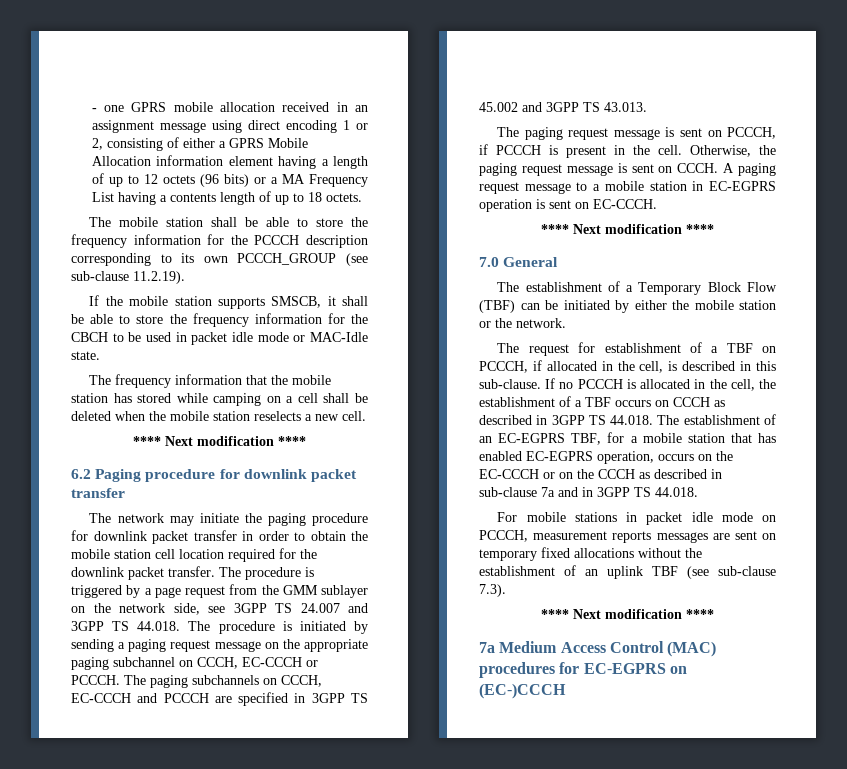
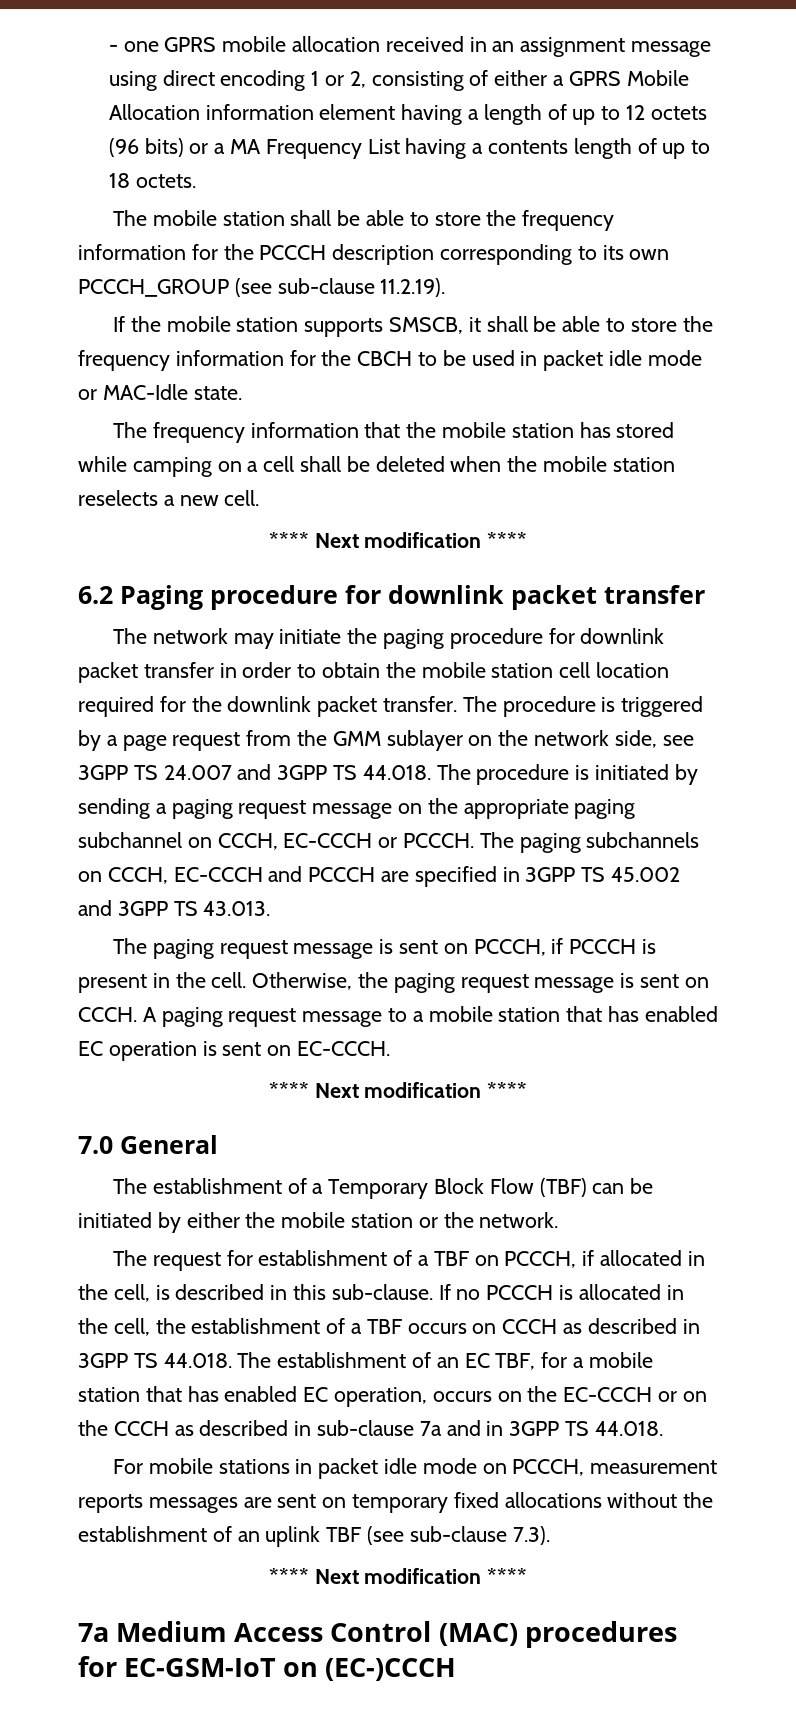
- A paging request message to a mobile station in EC-EGPRS operation is sent on EC-CCCH.
+ A paging request message to a mobile station that has enabled EC operation is sent on EC-CCCH.
- If no PCCCH is allocated in the cell, the establishment of a TBF occurs on CCCH as described in 3GPP TS 44.018. The establishment of an EC-EGPRS TBF, for a mobile station that has enabled EC-EGPRS operation, occurs on the EC-CCCH or on the CCCH as described in sub-clause 7a and in 3GPP TS 44.018.
+ If no PCCCH is allocated in the cell, the establishment of a TBF occurs on CCCH as described in 3GPP TS 44.018. The establishment of an EC TBF, for a mobile station that has enabled EC operation, occurs on the EC-CCCH or on the CCCH as described in sub-clause 7a and in 3GPP TS 44.018.
- 7a Medium Access Control (MAC) procedures for EC-EGPRS on (EC-)CCCH
+ 7a Medium Access Control (MAC) procedures for EC-GSM-IoT on (EC-)CCCH

